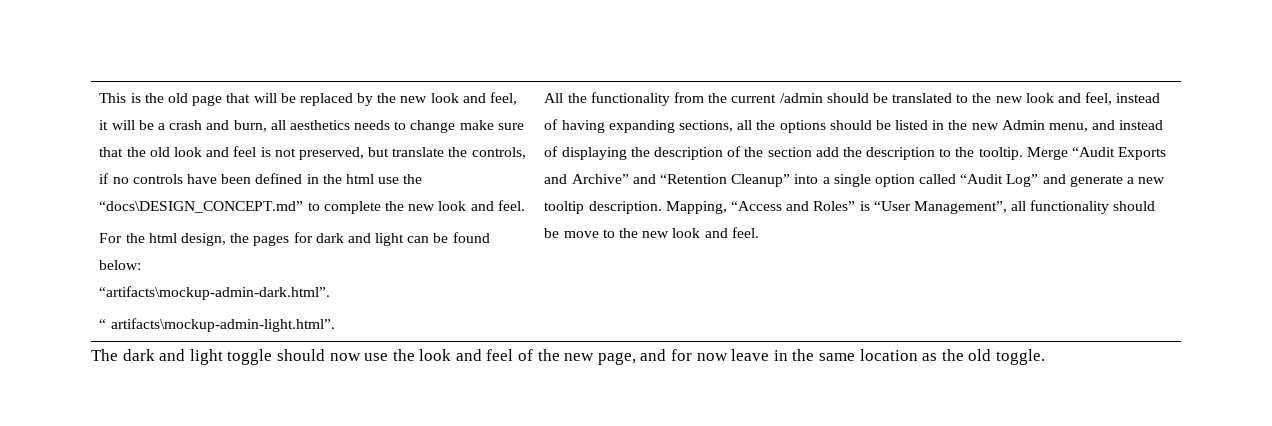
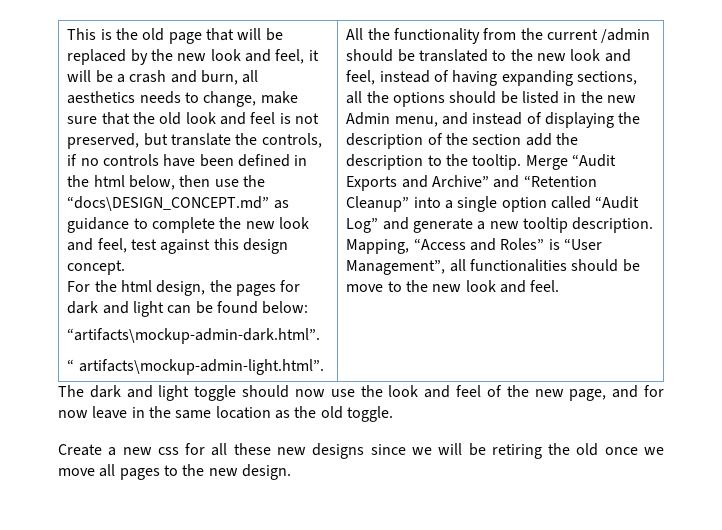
- This is the old page that will be replaced by the new look and feel, it will be a crash and burn, all aesthetics needs to change make sure that the old look and feel is not preserved, but translate the controls, if no controls have been defined in the html use the “docs\DESIGN_CONCEPT.md” to complete the new look and feel.
+ This is the old page that will be replaced by the new look and feel, it will be a crash and burn, all aesthetics needs to change, make sure that the old look and feel is not preserved, but translate the controls, if no controls have been defined in the html below, then use the “docs\DESIGN_CONCEPT.md” as guidance to complete the new look and feel, test against this design concept.
- Mapping, “Access and Roles” is “User Management”, all functionality should be move to the new look and feel.
+ Mapping, “Access and Roles” is “User Management”, all functionalities should be move to the new look and feel.
+ Create a new css for all these new designs since we will be retiring the old once we move all pages to the new design.

